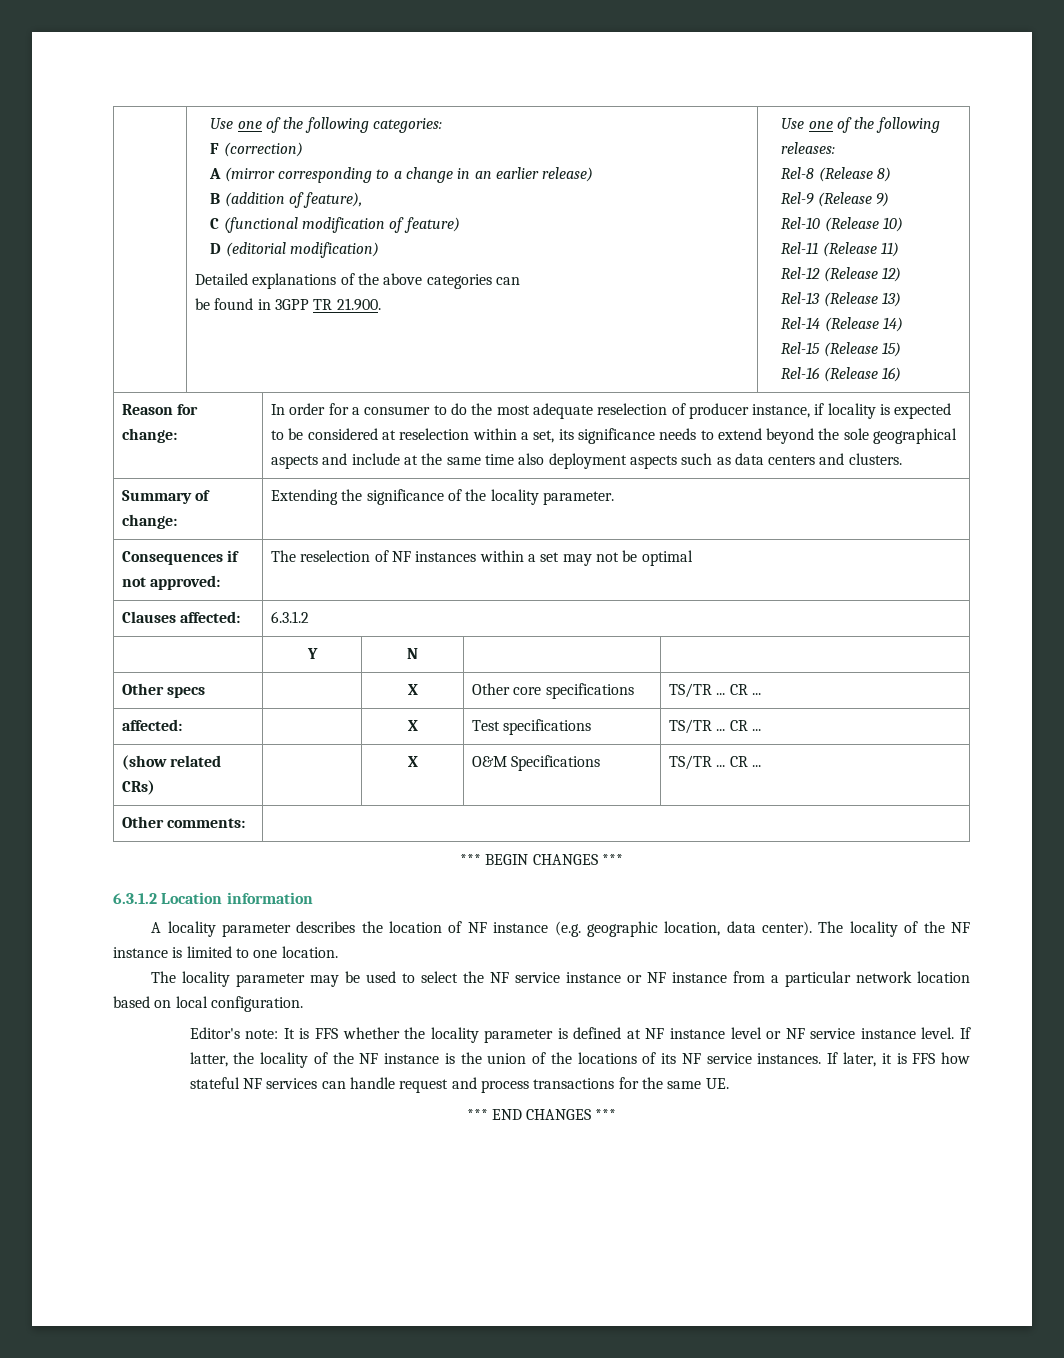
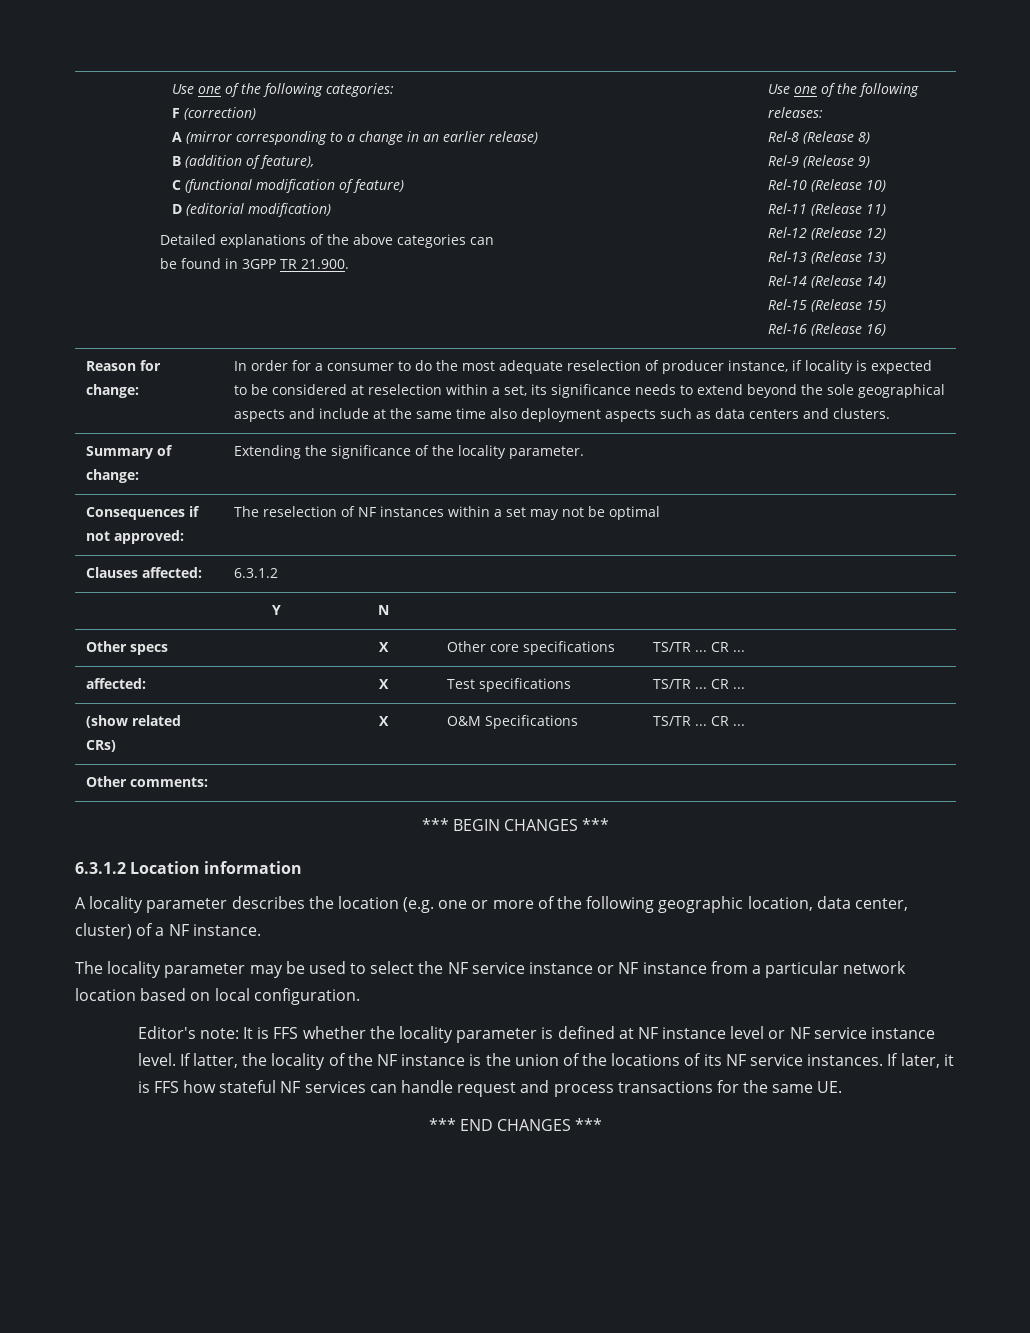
- A locality parameter describes the location of NF instance (e.g. geographic location, data center). The locality of the NF instance is limited to one location.
+ A locality parameter describes the location (e.g. one or more of the following geographic location, data center, cluster) of a NF instance.

